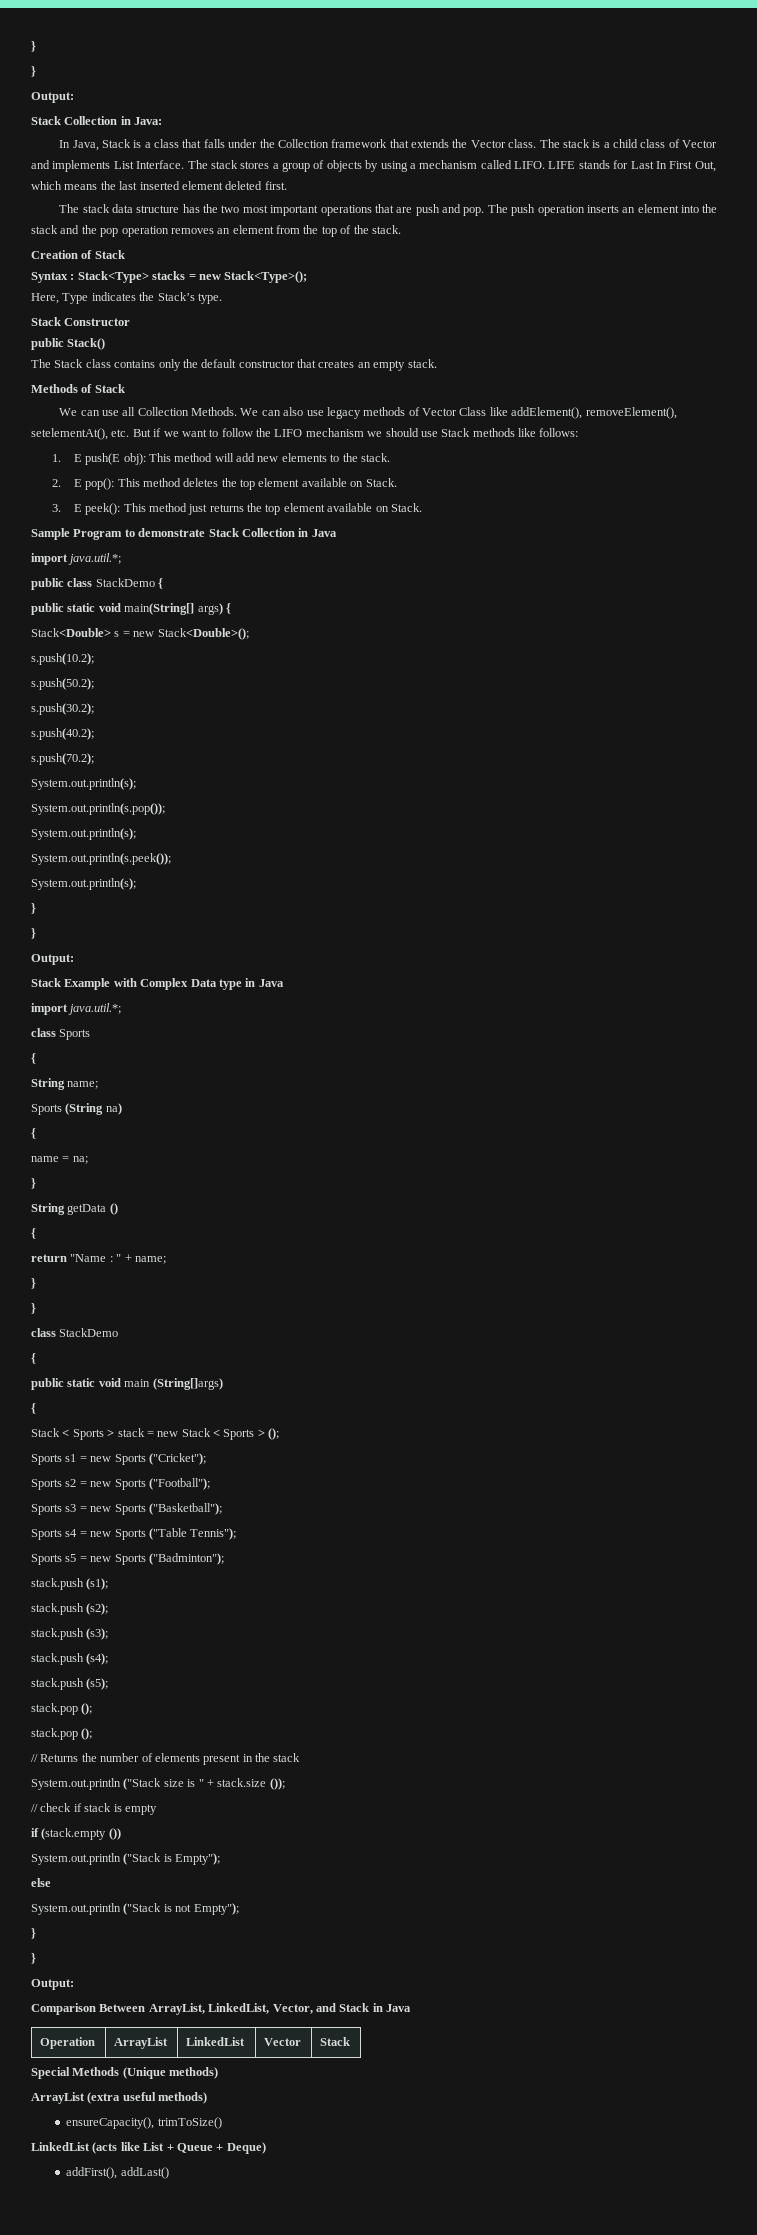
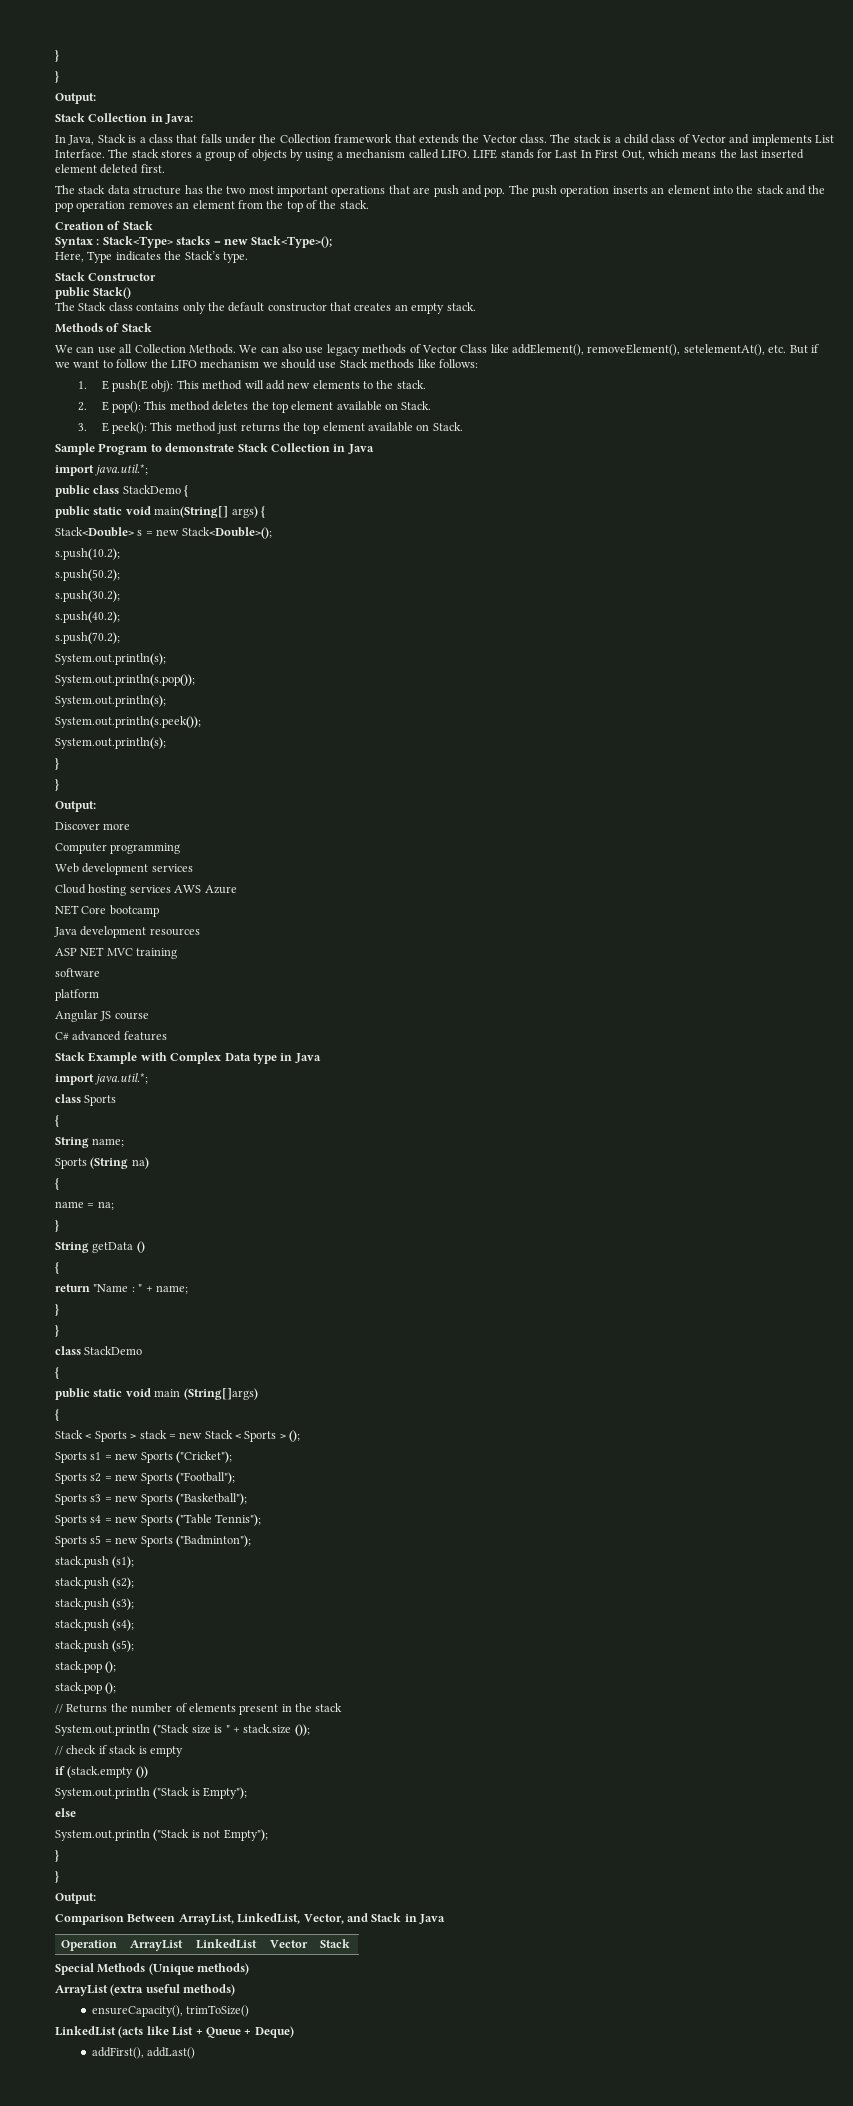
+ Discover more
+ Computer programming
+ Web development services
+ Cloud hosting services AWS Azure
+ NET Core bootcamp
+ Java development resources
+ ASP NET MVC training
+ software
+ platform
+ Angular JS course
+ C# advanced features

